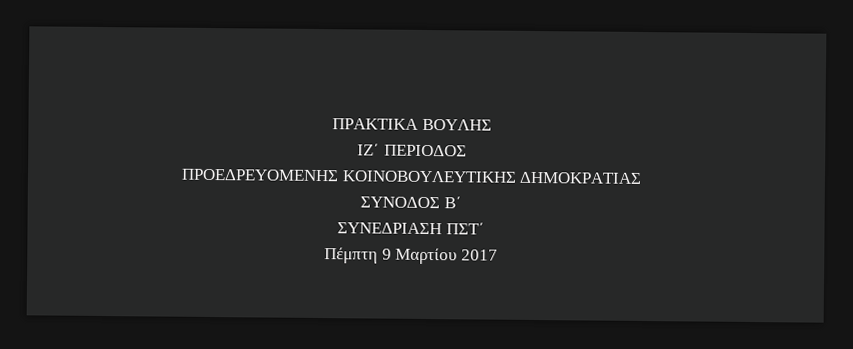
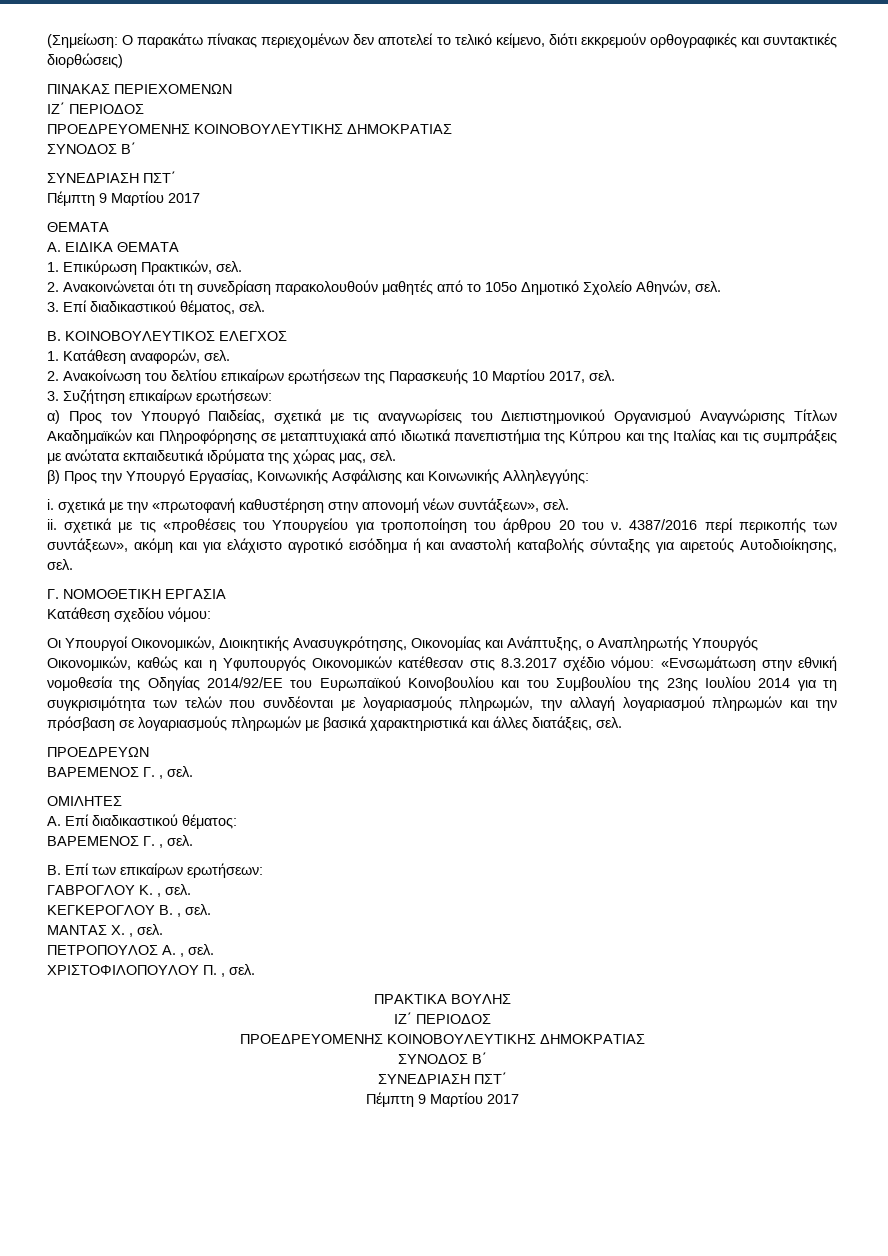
+ (Σημείωση: Ο παρακάτω πίνακας περιεχομένων δεν αποτελεί το τελικό κείμενο, διότι εκκρεμούν ορθογραφικές και συντακτικές διορθώσεις)
+ ΠΙΝΑΚΑΣ ΠΕΡΙΕΧΟΜΕΝΩΝ
+ ΙΖ΄ ΠΕΡΙΟΔΟΣ
+ ΠΡΟΕΔΡΕΥΟΜΕΝΗΣ ΚΟΙΝΟΒΟΥΛΕΥΤΙΚΗΣ ΔΗΜΟΚΡΑΤΙΑΣ
+ ΣΥΝΟΔΟΣ Β΄
+ ΣΥΝΕΔΡΙΑΣΗ ΠΣΤ΄
+ Πέμπτη 9 Μαρτίου 2017
+ ΘΕΜΑΤΑ
+ Α. ΕΙΔΙΚΑ ΘΕΜΑΤΑ
+ 1. Επικύρωση Πρακτικών, σελ.
+ 2. Ανακοινώνεται ότι τη συνεδρίαση παρακολουθούν μαθητές από το 105ο Δημοτικό Σχολείο Αθηνών, σελ.
+ 3. Επί διαδικαστικού θέματος, σελ.
+ Β. ΚΟΙΝΟΒΟΥΛΕΥΤΙΚΟΣ ΕΛΕΓΧΟΣ
+ 1. Κατάθεση αναφορών, σελ.
+ 2. Ανακοίνωση του δελτίου επικαίρων ερωτήσεων της Παρασκευής 10 Μαρτίου 2017, σελ.
+ 3. Συζήτηση επικαίρων ερωτήσεων:
+ α) Προς τον Υπουργό Παιδείας, σχετικά με τις αναγνωρίσεις του Διεπιστημονικού Οργανισμού Αναγνώρισης Τίτλων Ακαδημαϊκών και Πληροφόρησης σε μεταπτυχιακά από ιδιωτικά πανεπιστήμια της Κύπρου και της Ιταλίας και τις συμπράξεις με ανώτατα εκπαιδευτικά ιδρύματα της χώρας μας, σελ.
+ β) Προς την Υπουργό Εργασίας, Κοινωνικής Ασφάλισης και Κοινωνικής Αλληλεγγύης:
+ i. σχετικά με την «πρωτοφανή καθυστέρηση στην απονομή νέων συντάξεων», σελ.
+ ii. σχετικά με τις «προθέσεις του Υπουργείου για τροποποίηση του άρθρου 20 του ν. 4387/2016 περί περικοπής των συντάξεων», ακόμη και για ελάχιστο αγροτικό εισόδημα ή και αναστολή καταβολής σύνταξης για αιρετούς Αυτοδιοίκησης, σελ.
+ Γ. ΝΟΜΟΘΕΤΙΚΗ ΕΡΓΑΣΙΑ
+ Κατάθεση σχεδίου νόμου:
+ Οι Υπουργοί Οικονομικών, Διοικητικής Ανασυγκρότησης, Οικονομίας και Ανάπτυξης, ο Αναπληρωτής Υπουργός Οικονομικών, καθώς και η Υφυπουργός Οικονομικών κατέθεσαν στις 8.3.2017 σχέδιο νόμου: «Ενσωμάτωση στην εθνική νομοθεσία της Οδηγίας 2014/92/ΕΕ του Ευρωπαϊκού Κοινοβουλίου και του Συμβουλίου της 23ης Ιουλίου 2014 για τη συγκρισιμότητα των τελών που συνδέονται με λογαριασμούς πληρωμών, την αλλαγή λογαριασμού πληρωμών και την πρόσβαση σε λογαριασμούς πληρωμών με βασικά χαρακτηριστικά και άλλες διατάξεις, σελ.
+ ΠΡΟΕΔΡΕΥΩΝ
+ ΒΑΡΕΜΕΝΟΣ Γ. , σελ.
+ ΟΜΙΛΗΤΕΣ
+ Α. Επί διαδικαστικού θέματος:
+ ΒΑΡΕΜΕΝΟΣ Γ. , σελ.
+ Β. Επί των επικαίρων ερωτήσεων:
+ ΓΑΒΡΟΓΛΟΥ Κ. , σελ.
+ ΚΕΓΚΕΡΟΓΛΟΥ Β. , σελ.
+ ΜΑΝΤΑΣ Χ. , σελ.
+ ΠΕΤΡΟΠΟΥΛΟΣ Α. , σελ.
+ ΧΡΙΣΤΟΦΙΛΟΠΟΥΛΟΥ Π. , σελ.

